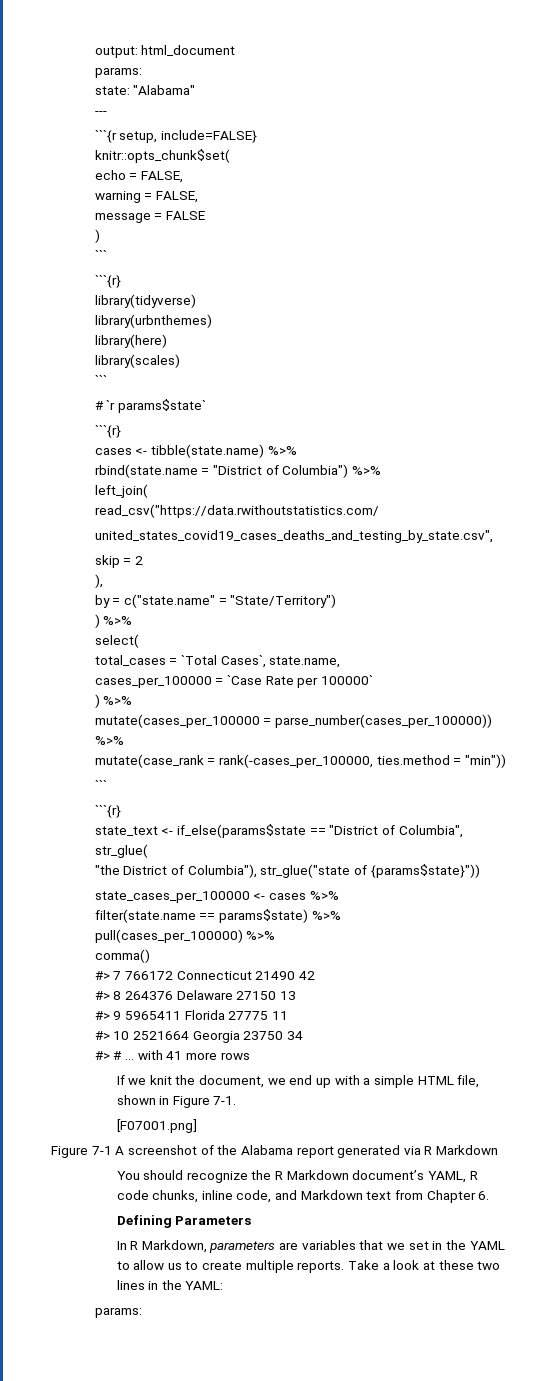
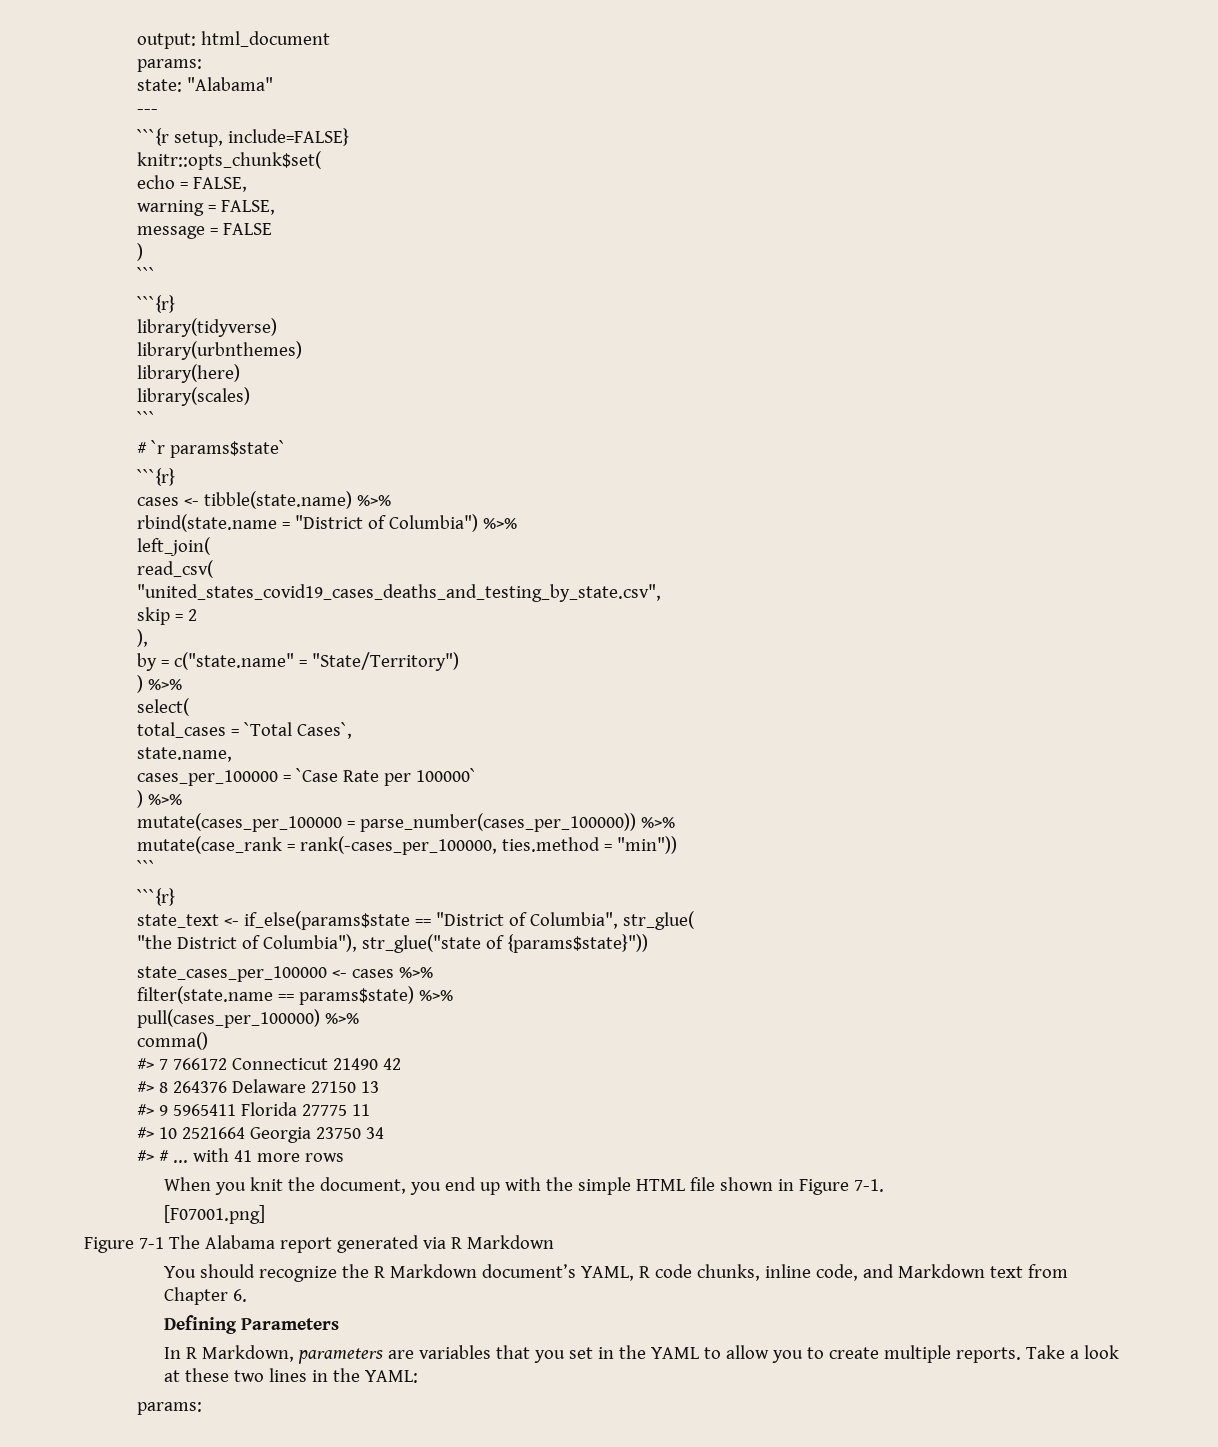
- read_csv("https://data.rwithoutstatistics.com/
- united_states_covid19_cases_deaths_and_testing_by_state.csv",
+ read_csv(
+ "united_states_covid19_cases_deaths_and_testing_by_state.csv",
- total_cases = `Total Cases`, state.name,
+ total_cases = `Total Cases`,
+ state.name,
- If we knit the document, we end up with a simple HTML file, shown in Figure 7-1.
+ When you knit the document, you end up with the simple HTML file shown in Figure 7-1.
- Figure 7-1 A screenshot of the Alabama report generated via R Markdown
+ Figure 7-1 The Alabama report generated via R Markdown
- In R Markdown, parameters are variables that we set in the YAML to allow us to create multiple reports.
+ In R Markdown, parameters are variables that you set in the YAML to allow you to create multiple reports.

